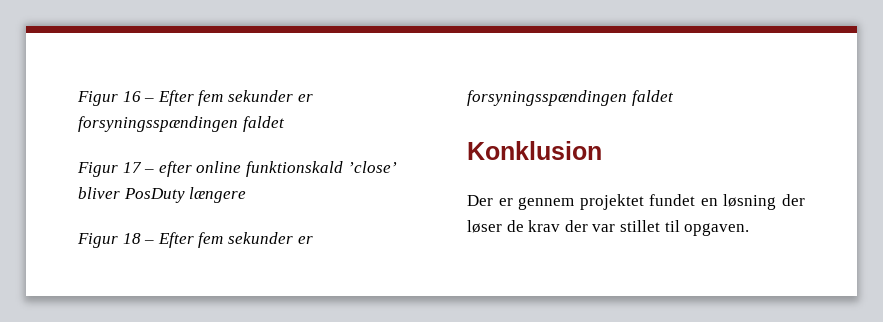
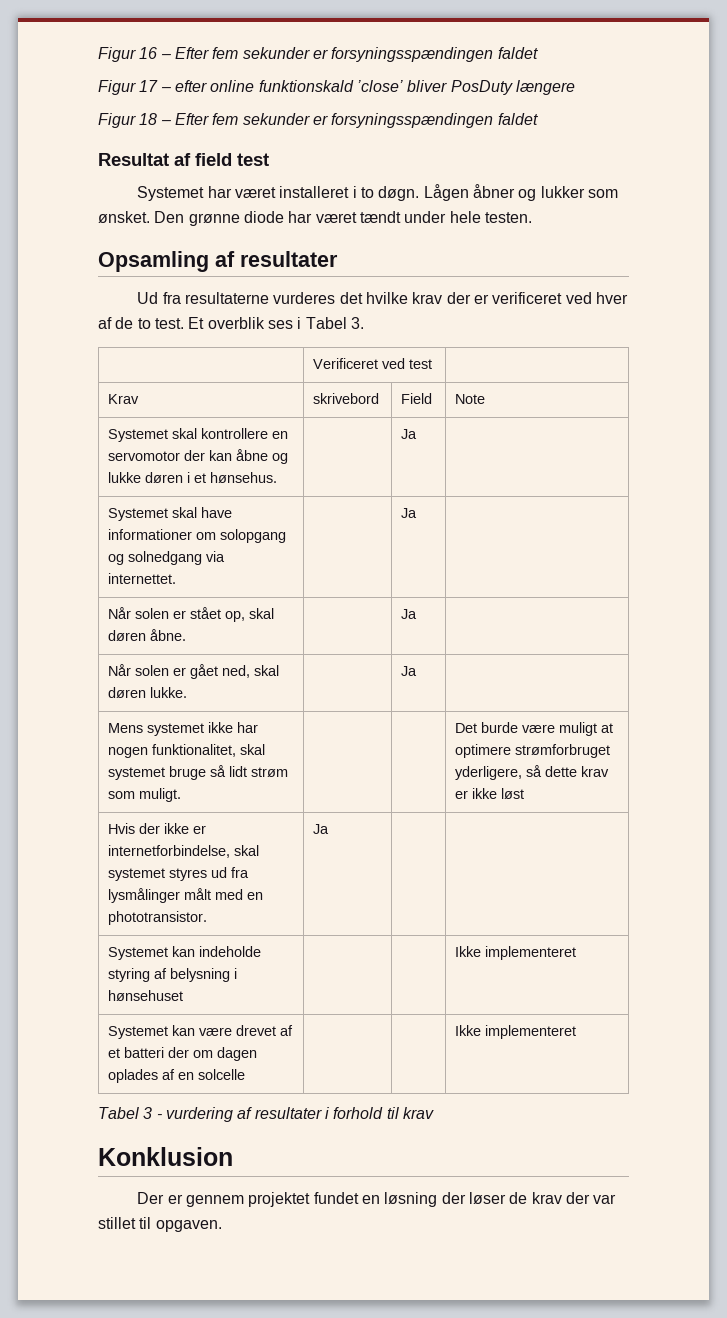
+ Resultat af field test
+ Systemet har været installeret i to døgn. Lågen åbner og lukker som ønsket. Den grønne diode har været tændt under hele testen.
+ Opsamling af resultater
+ Ud fra resultaterne vurderes det hvilke krav der er verificeret ved hver af de to test. Et overblik ses i Tabel 3.
+ | Verificeret ved test |
+ Krav | skrivebord | Field | Note
+ Systemet skal kontrollere en servomotor der kan åbne og lukke døren i et hønsehus. | | Ja |
+ Systemet skal have informationer om solopgang og solnedgang via internettet. | | Ja |
+ Når solen er stået op, skal døren åbne. | | Ja |
+ Når solen er gået ned, skal døren lukke. | | Ja |
+ Mens systemet ikke har nogen funktionalitet, skal systemet bruge så lidt strøm som muligt. | | | Det burde være muligt at optimere strømforbruget yderligere, så dette krav er ikke løst
+ Hvis der ikke er internetforbindelse, skal systemet styres ud fra lysmålinger målt med en phototransistor. | Ja | |
+ Systemet kan indeholde styring af belysning i hønsehuset | | | Ikke implementeret
+ Systemet kan være drevet af et batteri der om dagen oplades af en solcelle | | | Ikke implementeret
+ Tabel 3 - vurdering af resultater i forhold til krav

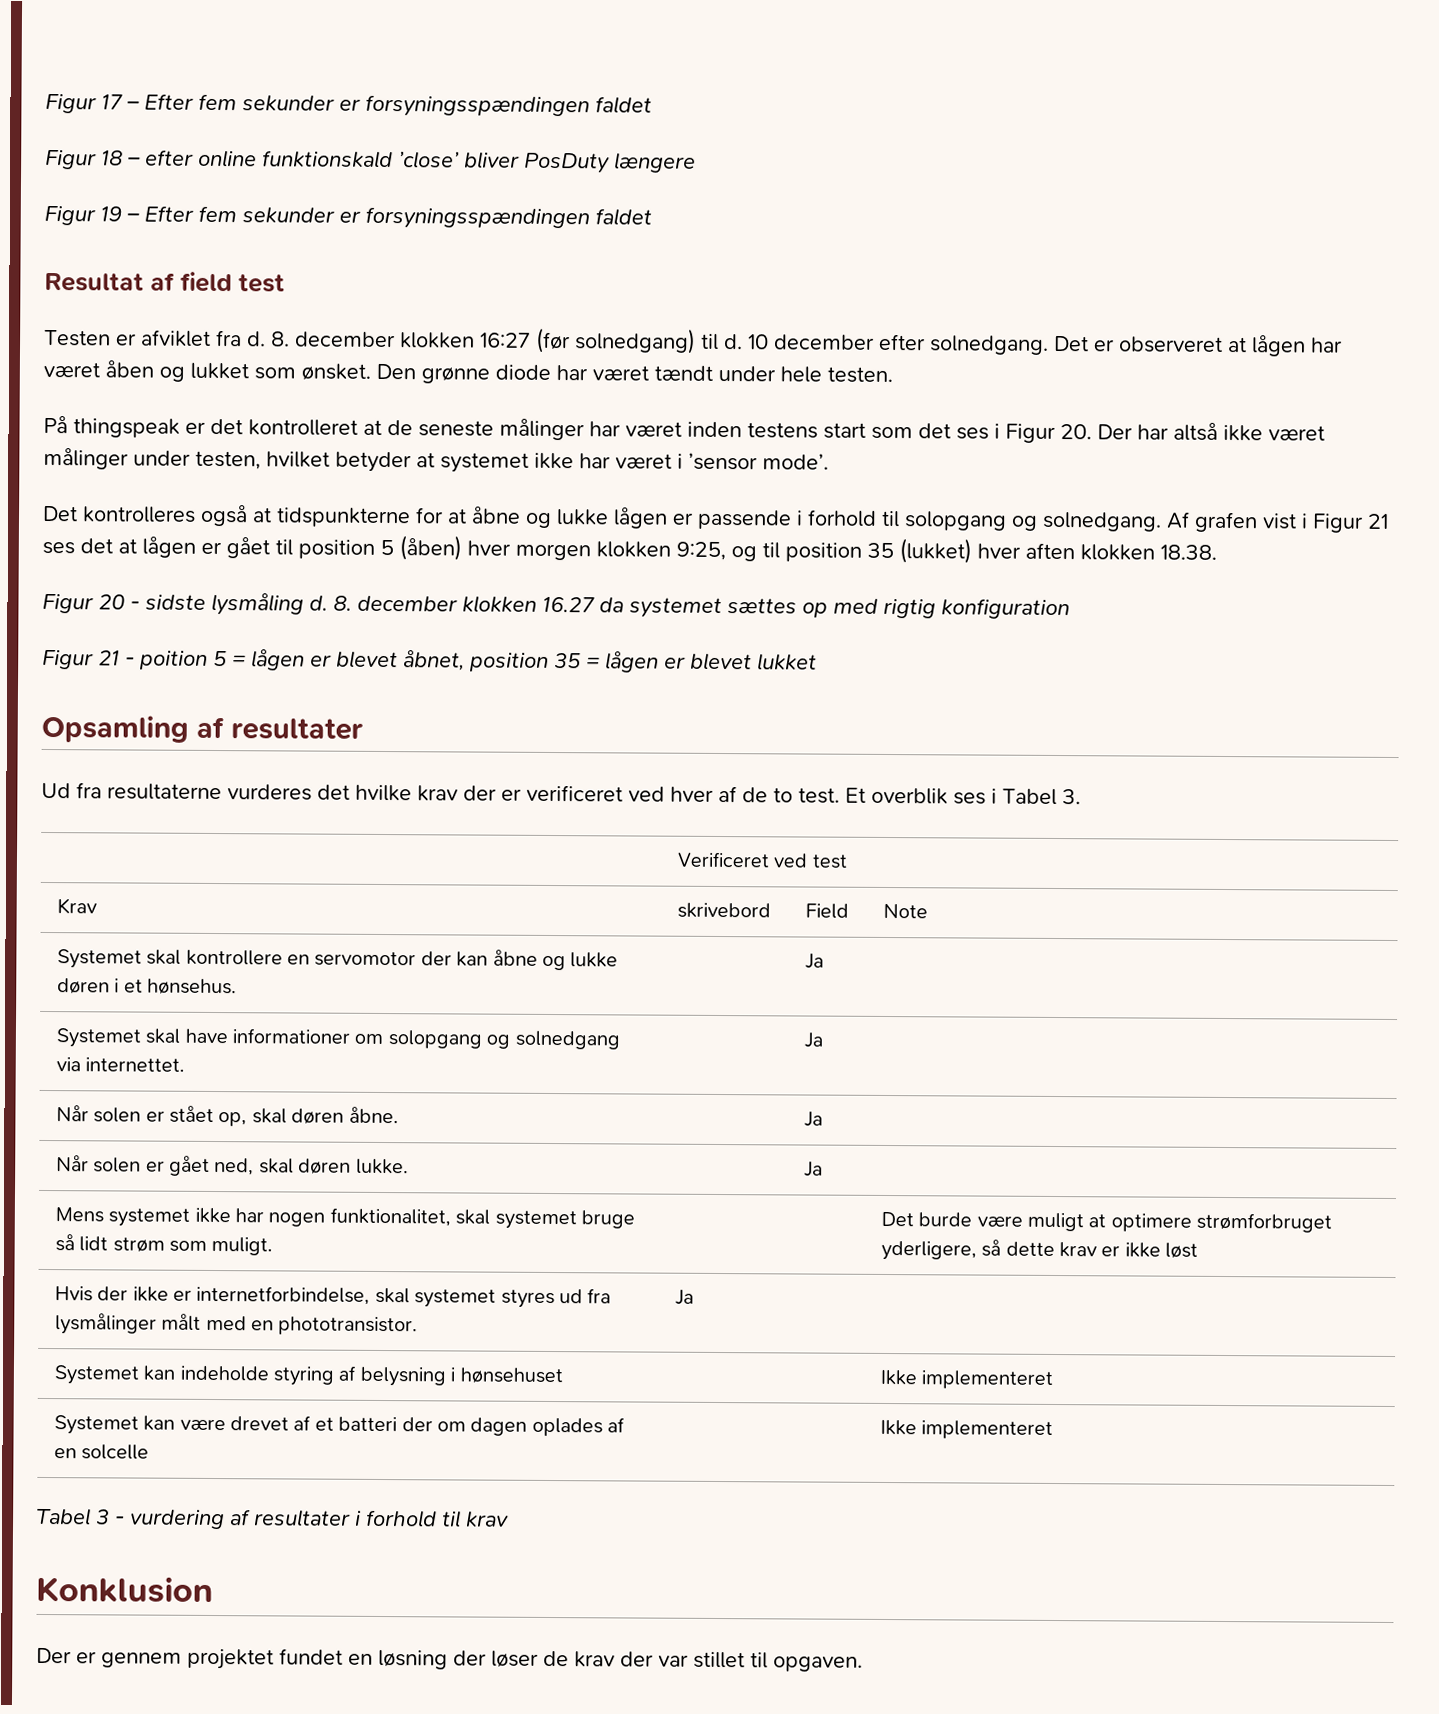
- Figur 16 – Efter fem sekunder er forsyningsspændingen faldet
+ Figur 17 – Efter fem sekunder er forsyningsspændingen faldet
- Figur 17 – efter online funktionskald ’close’ bliver PosDuty længere
+ Figur 18 – efter online funktionskald ’close’ bliver PosDuty længere
- Figur 18 – Efter fem sekunder er forsyningsspændingen faldet
+ Figur 19 – Efter fem sekunder er forsyningsspændingen faldet
- Systemet har været installeret i to døgn. Lågen åbner og lukker som ønsket.
+ Testen er afviklet fra d. 8. december klokken 16:27 (før solnedgang) til d. 10 december efter solnedgang. Det er observeret at lågen har været åben og lukket som ønsket.
+ På thingspeak er det kontrolleret at de seneste målinger har været inden testens start som det ses i Figur 20. Der har altså ikke været målinger under testen, hvilket betyder at systemet ikke har været i ’sensor mode’.
+ Det kontrolleres også at tidspunkterne for at åbne og lukke lågen er passende i forhold til solopgang og solnedgang. Af grafen vist i Figur 21 ses det at lågen er gået til position 5 (åben) hver morgen klokken 9:25, og til position 35 (lukket) hver aften klokken 18.38.
+ Figur 20 - sidste lysmåling d. 8. december klokken 16.27 da systemet sættes op med rigtig konfiguration
+ Figur 21 - poition 5 = lågen er blevet åbnet, position 35 = lågen er blevet lukket

